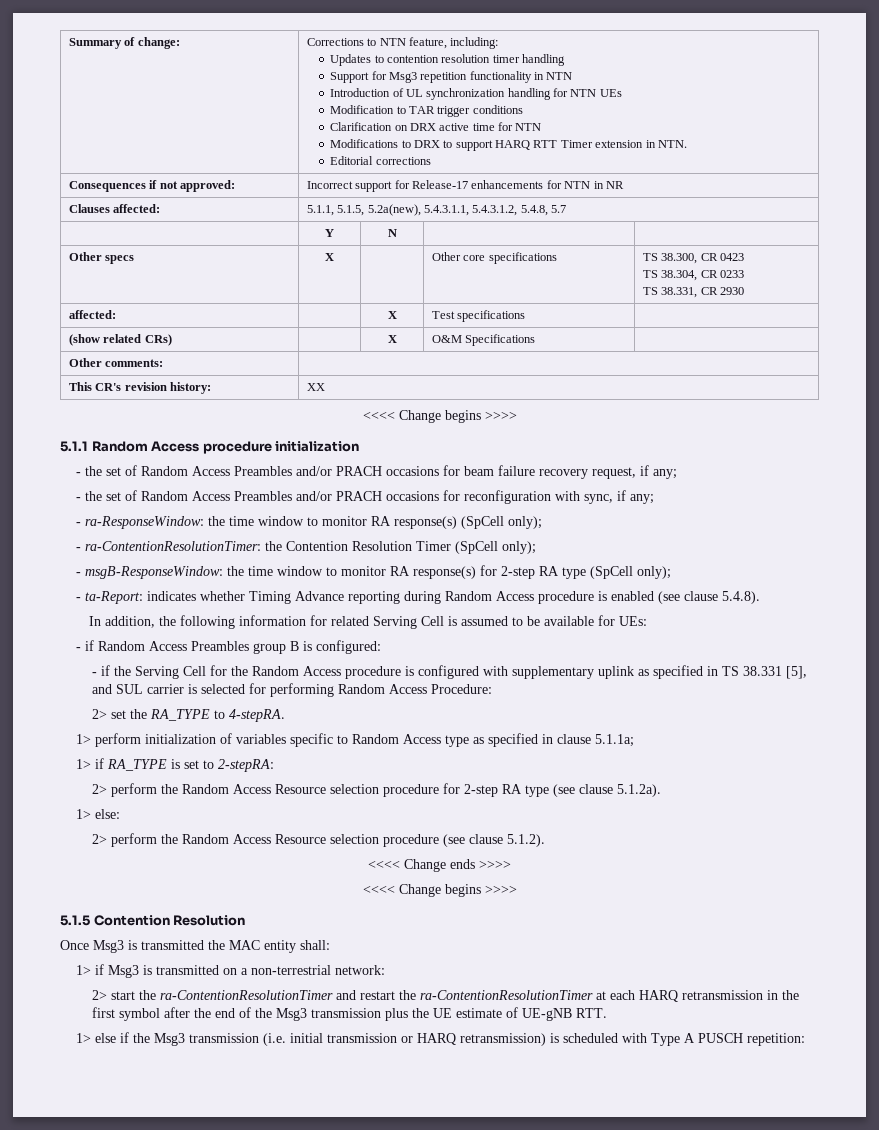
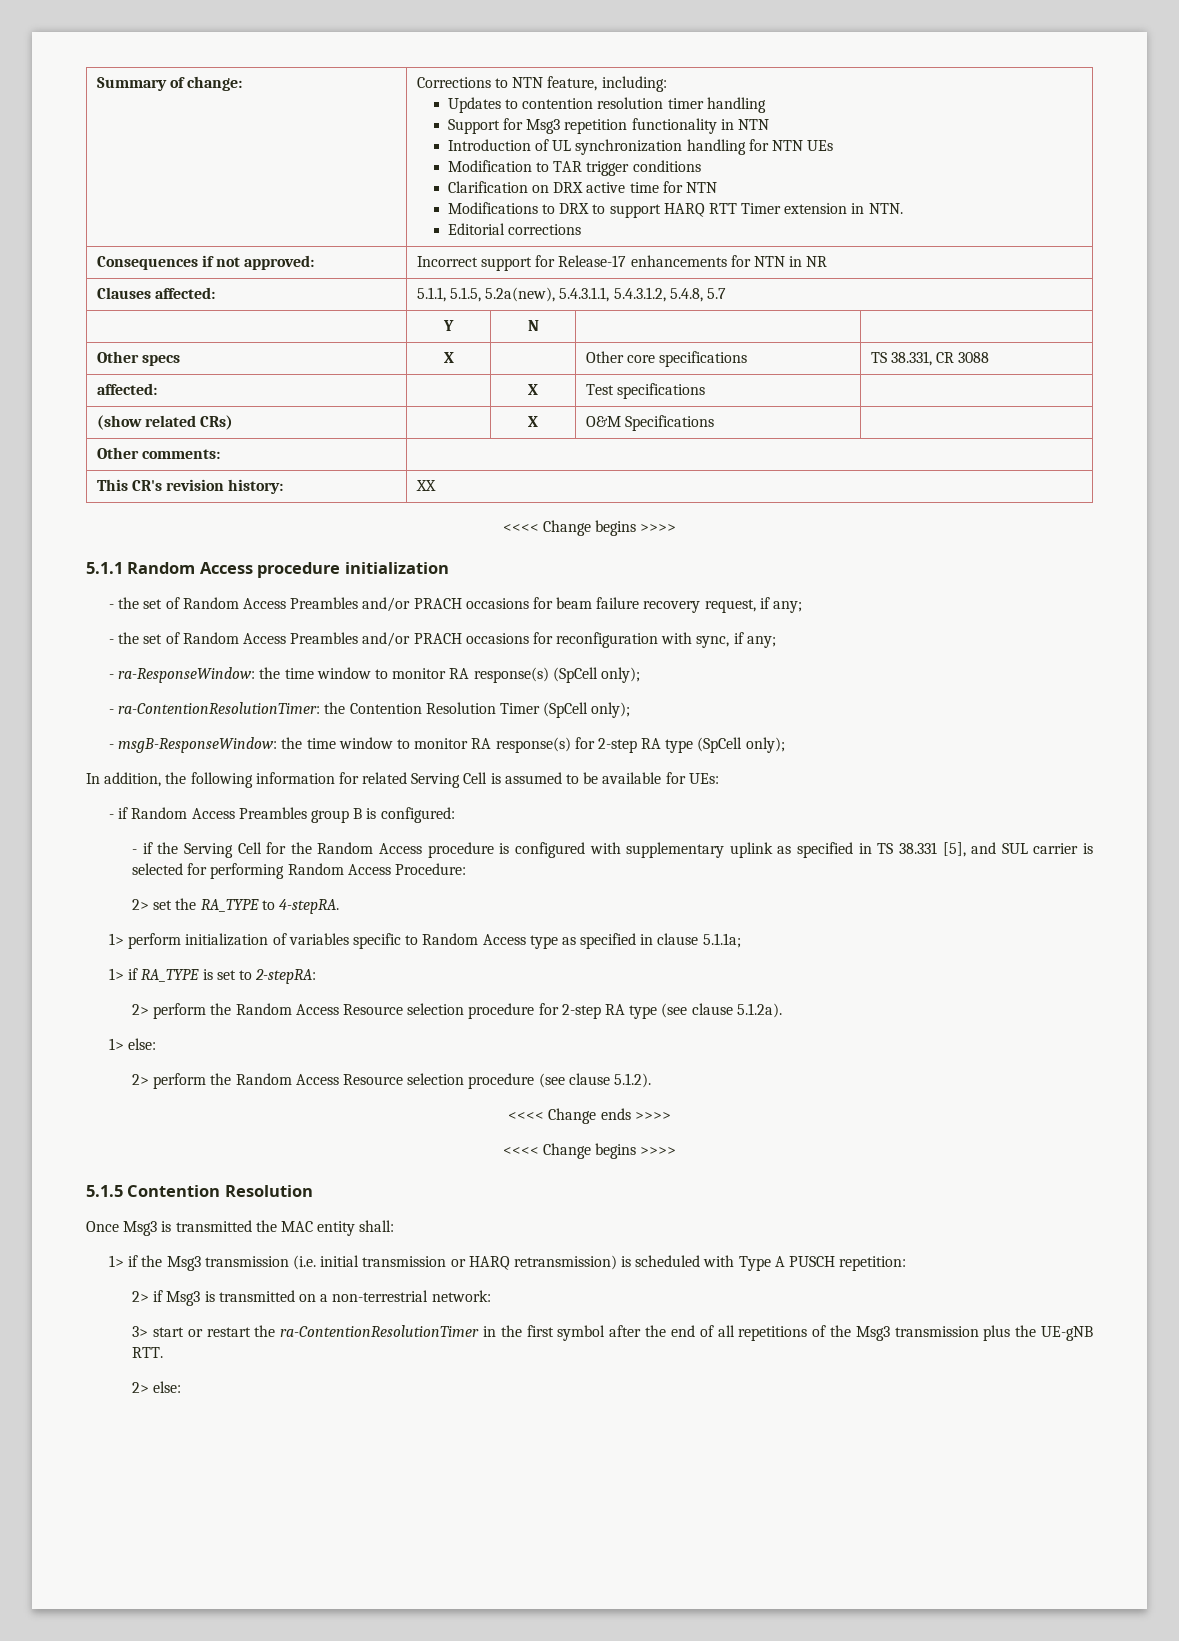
- Other specs | X | | Other core specifications | TS 38.300, CR 0423
- TS 38.304, CR 0233
- TS 38.331, CR 2930
+ Other specs | X | | Other core specifications | TS 38.331, CR 3088
- - ta-Report: indicates whether Timing Advance reporting during Random Access procedure is enabled (see clause 5.4.8).
- 1> if Msg3 is transmitted on a non-terrestrial network:
- 2> start the ra-ContentionResolutionTimer and restart the ra-ContentionResolutionTimer at each HARQ retransmission in the first symbol after the end of the Msg3 transmission plus the UE estimate of UE-gNB RTT.
- 1> else if the Msg3 transmission (i.e. initial transmission or HARQ retransmission) is scheduled with Type A PUSCH repetition:
+ 1> if the Msg3 transmission (i.e. initial transmission or HARQ retransmission) is scheduled with Type A PUSCH repetition:
+ 2> if Msg3 is transmitted on a non-terrestrial network:
+ 3> start or restart the ra-ContentionResolutionTimer in the first symbol after the end of all repetitions of the Msg3 transmission plus the UE-gNB RTT.
+ 2> else:

